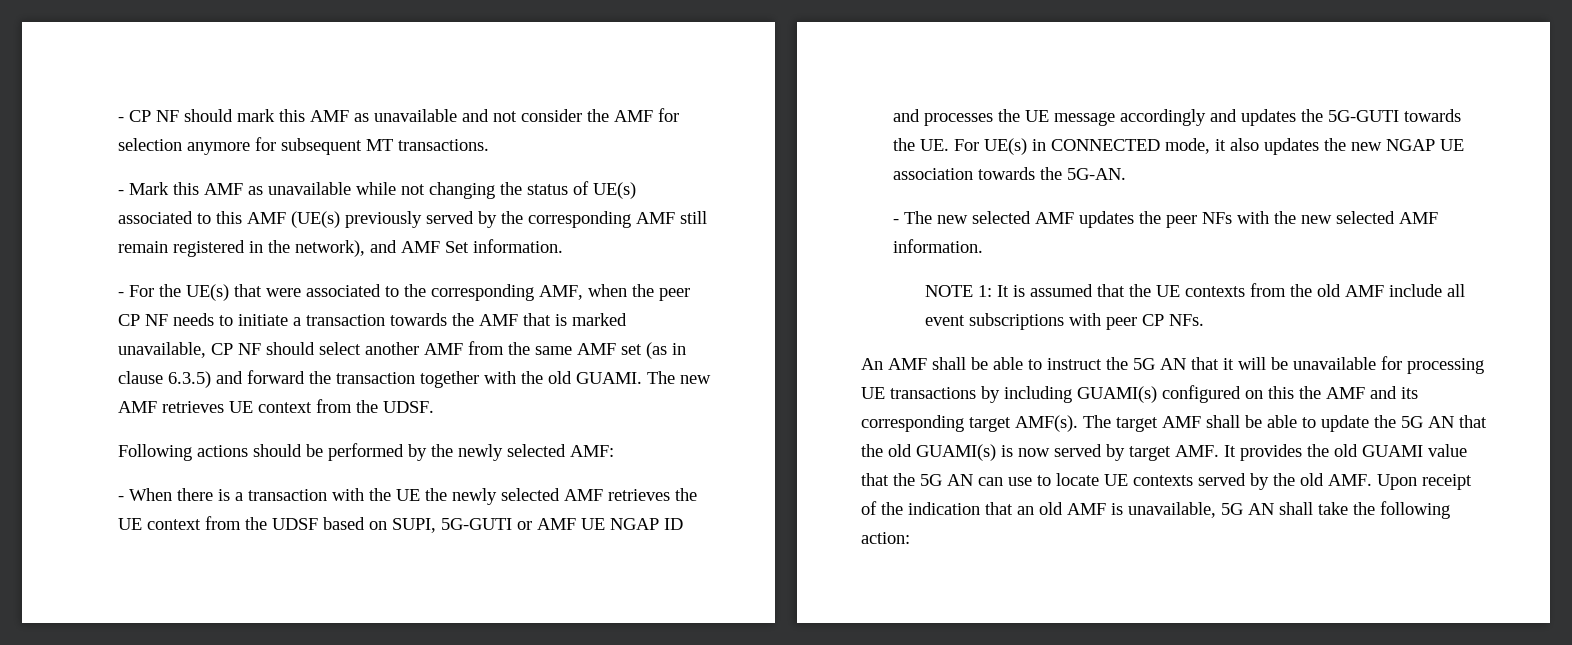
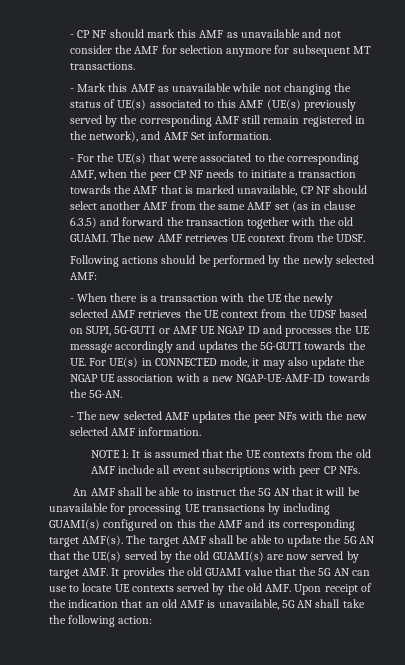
- - When there is a transaction with the UE the newly selected AMF retrieves the UE context from the UDSF based on SUPI, 5G-GUTI or AMF UE NGAP ID and processes the UE message accordingly and updates the 5G-GUTI towards the UE. For UE(s) in CONNECTED mode, it also updates the new NGAP UE association towards the 5G-AN.
+ - When there is a transaction with the UE the newly selected AMF retrieves the UE context from the UDSF based on SUPI, 5G-GUTI or AMF UE NGAP ID and processes the UE message accordingly and updates the 5G-GUTI towards the UE. For UE(s) in CONNECTED mode, it may also update the NGAP UE association with a new NGAP-UE-AMF-ID towards the 5G-AN.
- The target AMF shall be able to update the 5G AN that the old GUAMI(s) is now served by target AMF. It provides the old GUAMI value that the 5G AN can use to locate UE contexts served by the old AMF. Upon receipt of the indication that an old AMF is unavailable, 5G AN shall take the following action:
+ The target AMF shall be able to update the 5G AN that the UE(s) served by the old GUAMI(s) are now served by target AMF. It provides the old GUAMI value that the 5G AN can use to locate UE contexts served by the old AMF. Upon receipt of the indication that an old AMF is unavailable, 5G AN shall take the following action:

